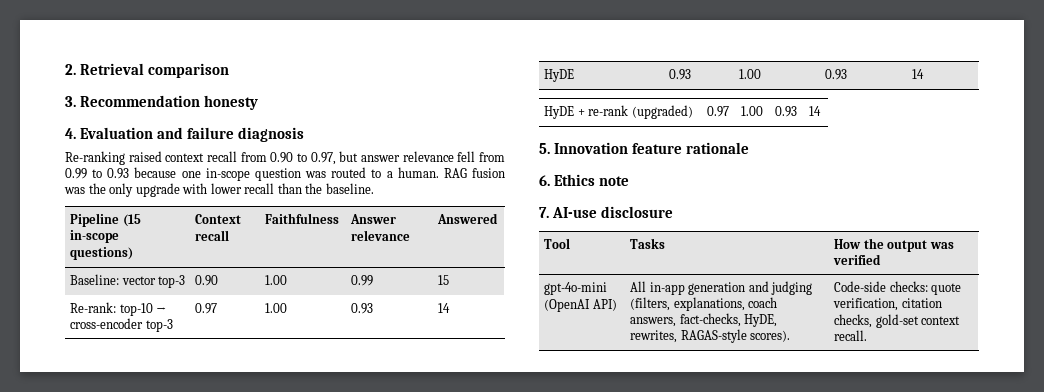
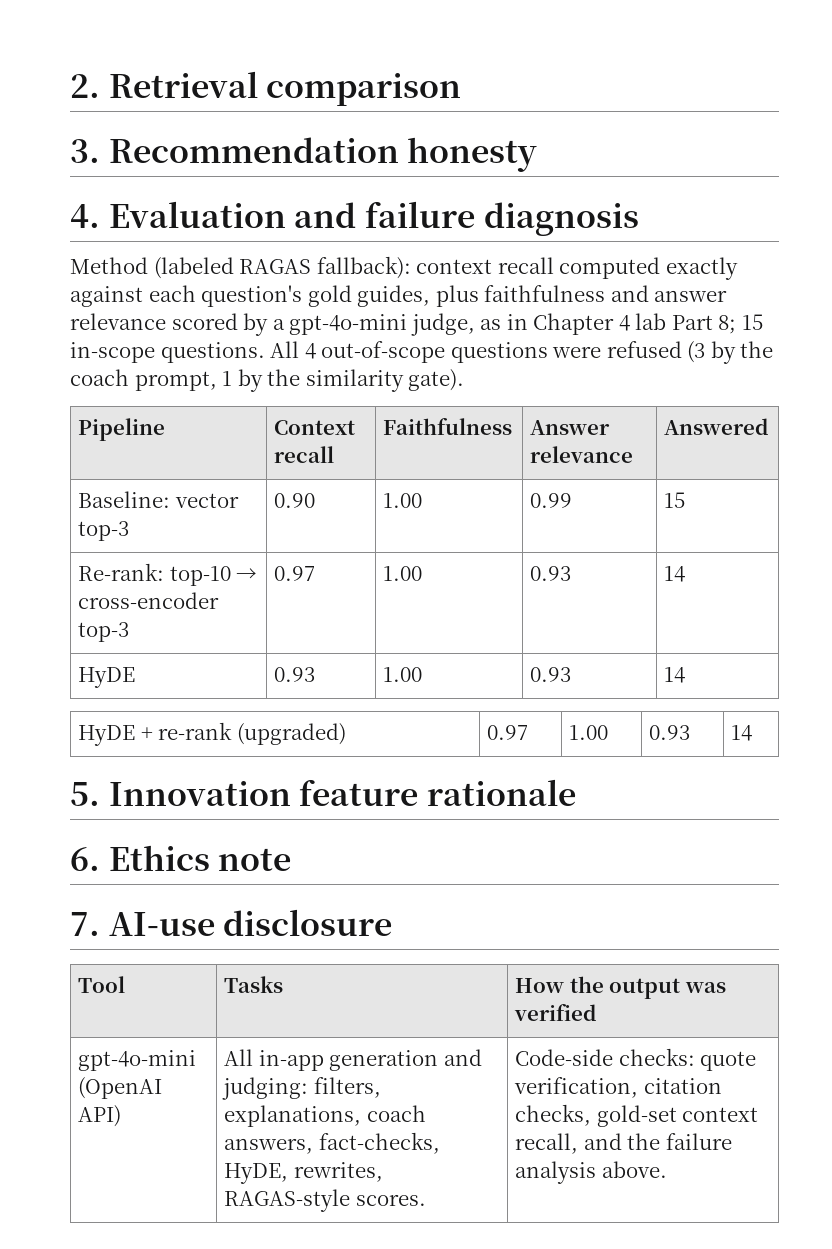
- Re-ranking raised context recall from 0.90 to 0.97, but answer relevance fell from 0.99 to 0.93 because one in-scope question was routed to a human. RAG fusion was the only upgrade with lower recall than the baseline.
- Pipeline (15 in-scope questions) | Context recall | Faithfulness | Answer relevance | Answered
+ Method (labeled RAGAS fallback): context recall computed exactly against each question's gold guides, plus faithfulness and answer relevance scored by a gpt-4o-mini judge, as in Chapter 4 lab Part 8; 15 in-scope questions. All 4 out-of-scope questions were refused (3 by the coach prompt, 1 by the similarity gate).
+ Pipeline | Context recall | Faithfulness | Answer relevance | Answered
- gpt-4o-mini (OpenAI API) | All in-app generation and judging (filters, explanations, coach answers, fact-checks, HyDE, rewrites, RAGAS-style scores). | Code-side checks: quote verification, citation checks, gold-set context recall.
+ gpt-4o-mini (OpenAI API) | All in-app generation and judging: filters, explanations, coach answers, fact-checks, HyDE, rewrites, RAGAS-style scores. | Code-side checks: quote verification, citation checks, gold-set context recall, and the failure analysis above.

